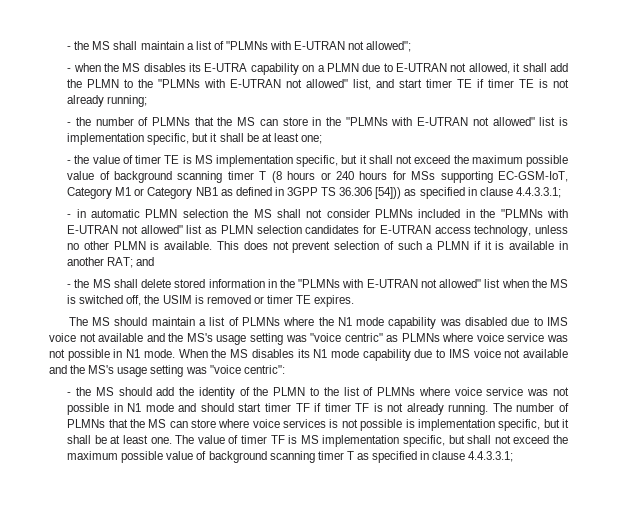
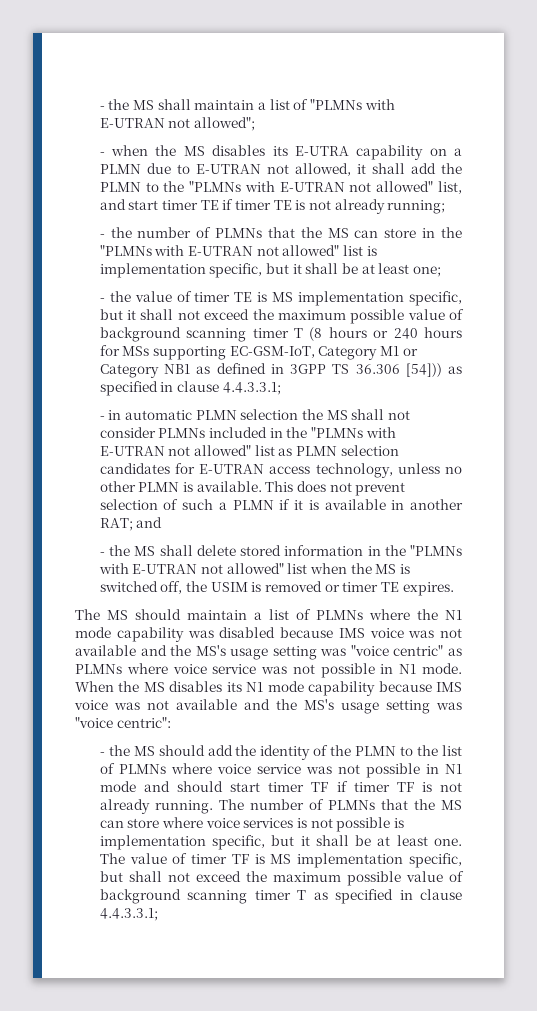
- The MS should maintain a list of PLMNs where the N1 mode capability was disabled due to IMS voice not available and the MS's usage setting was "voice centric" as PLMNs where voice service was not possible in N1 mode.
+ The MS should maintain a list of PLMNs where the N1 mode capability was disabled because IMS voice was not available and the MS's usage setting was "voice centric" as PLMNs where voice service was not possible in N1 mode.
- When the MS disables its N1 mode capability due to IMS voice not available and the MS's usage setting was "voice centric":
+ When the MS disables its N1 mode capability because IMS voice was not available and the MS's usage setting was "voice centric":

